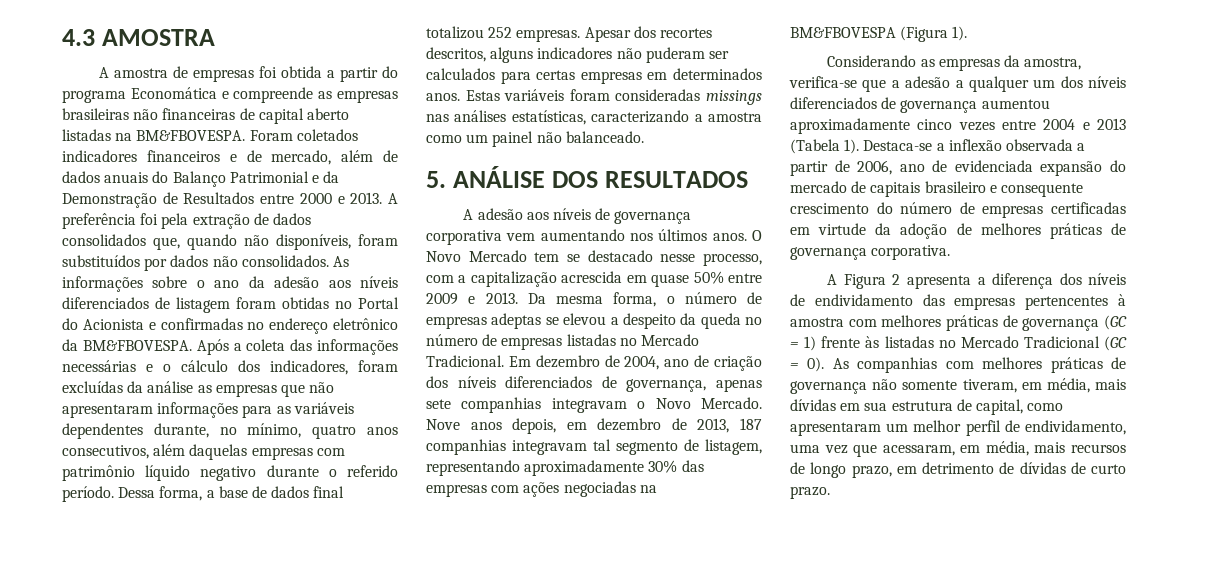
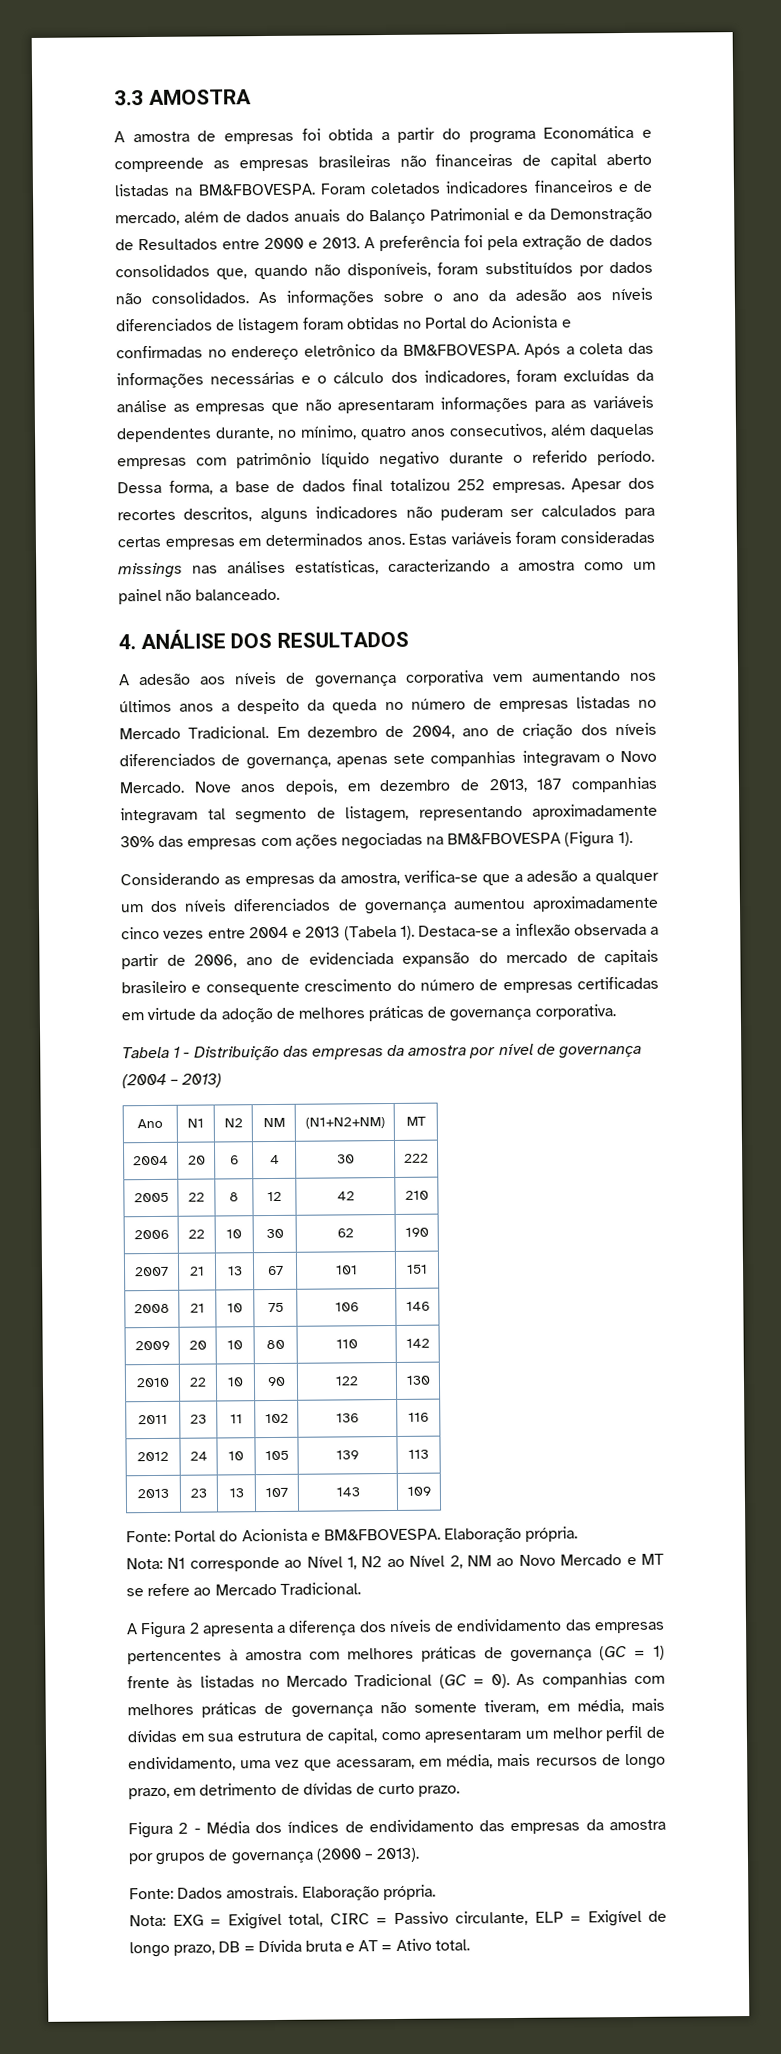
- 4.3 AMOSTRA
+ 3.3 AMOSTRA
- 5. ANÁLISE DOS RESULTADOS
+ 4. ANÁLISE DOS RESULTADOS
- A adesão aos níveis de governança corporativa vem aumentando nos últimos anos. O Novo Mercado tem se destacado nesse processo, com a capitalização acrescida em quase 50% entre 2009 e 2013. Da mesma forma, o número de empresas adeptas se elevou a despeito da queda no número de empresas listadas no Mercado Tradicional.
+ A adesão aos níveis de governança corporativa vem aumentando nos últimos anos a despeito da queda no número de empresas listadas no Mercado Tradicional.
+ Tabela 1 - Distribuição das empresas da amostra por nível de governança (2004 – 2013)
+ Ano | N1 | N2 | NM | (N1+N2+NM) | MT
+ 2004 | 20 | 6 | 4 | 30 | 222
+ 2005 | 22 | 8 | 12 | 42 | 210
+ 2006 | 22 | 10 | 30 | 62 | 190
+ 2007 | 21 | 13 | 67 | 101 | 151
+ 2008 | 21 | 10 | 75 | 106 | 146
+ 2009 | 20 | 10 | 80 | 110 | 142
+ 2010 | 22 | 10 | 90 | 122 | 130
+ 2011 | 23 | 11 | 102 | 136 | 116
+ 2012 | 24 | 10 | 105 | 139 | 113
+ 2013 | 23 | 13 | 107 | 143 | 109
+ Fonte: Portal do Acionista e BM&FBOVESPA. Elaboração própria.
+ Nota: N1 corresponde ao Nível 1, N2 ao Nível 2, NM ao Novo Mercado e MT se refere ao Mercado Tradicional.
+ Figura 2 - Média dos índices de endividamento das empresas da amostra por grupos de governança (2000 – 2013).
+ Fonte: Dados amostrais. Elaboração própria.
+ Nota: EXG = Exigível total, CIRC = Passivo circulante, ELP = Exigível de longo prazo, DB = Dívida bruta e AT = Ativo total.

